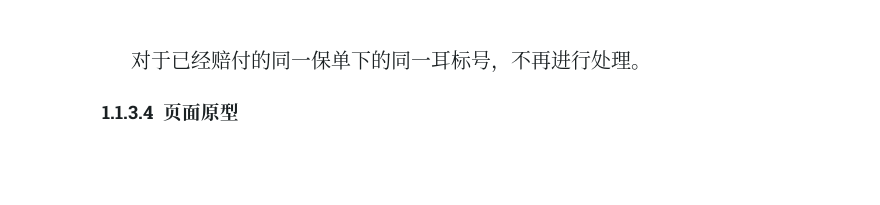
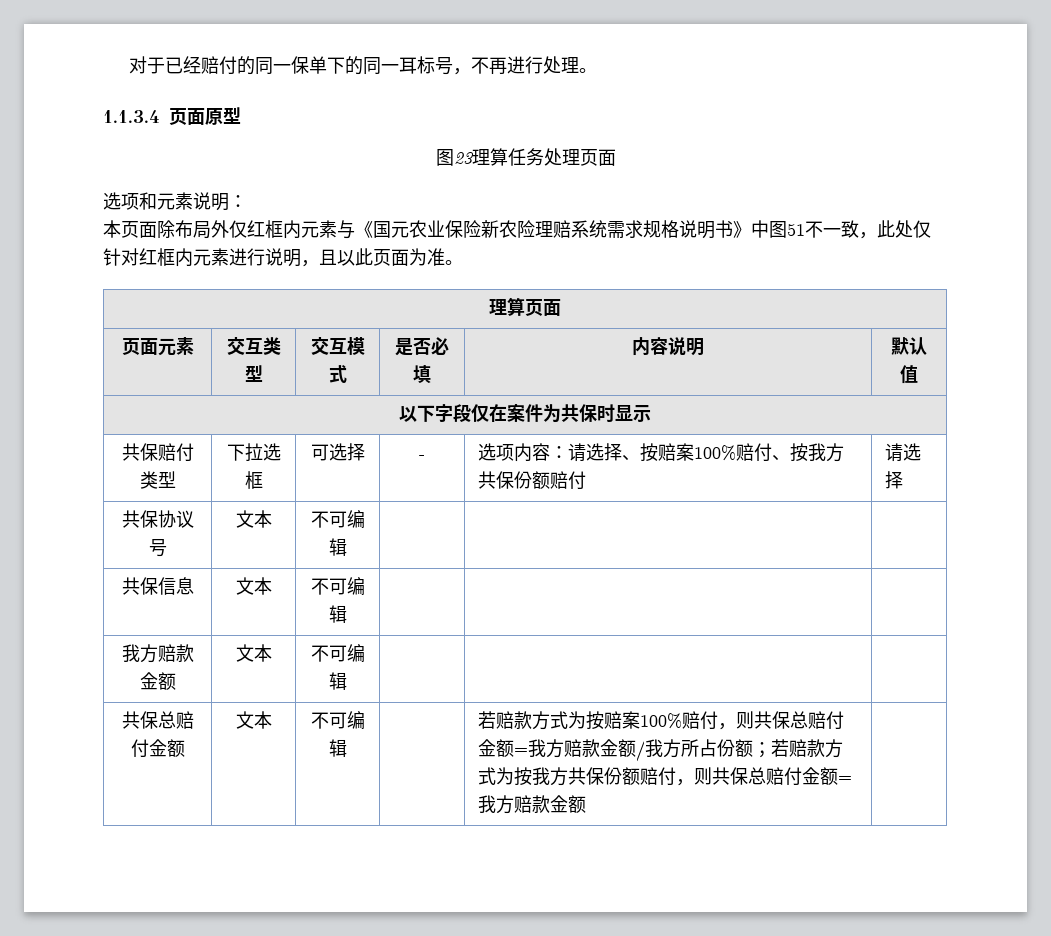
+ 图23理算任务处理页面
+ 选项和元素说明：
+ 本页面除布局外仅红框内元素与《国元农业保险新农险理赔系统需求规格说明书》中图51不一致，此处仅针对红框内元素进行说明，且以此页面为准。
+ 理算页面
+ 页面元素 | 交互类型 | 交互模式 | 是否必填 | 内容说明 | 默认值
+ 以下字段仅在案件为共保时显示
+ 共保赔付类型 | 下拉选框 | 可选择 | - | 选项内容：请选择、按赔案100%赔付、按我方共保份额赔付 | 请选择
+ 共保协议号 | 文本 | 不可编辑 | | |
+ 共保信息 | 文本 | 不可编辑 | | |
+ 我方赔款金额 | 文本 | 不可编辑 | | |
+ 共保总赔付金额 | 文本 | 不可编辑 | | 若赔款方式为按赔案100%赔付，则共保总赔付金额=我方赔款金额/我方所占份额；若赔款方式为按我方共保份额赔付，则共保总赔付金额=我方赔款金额

